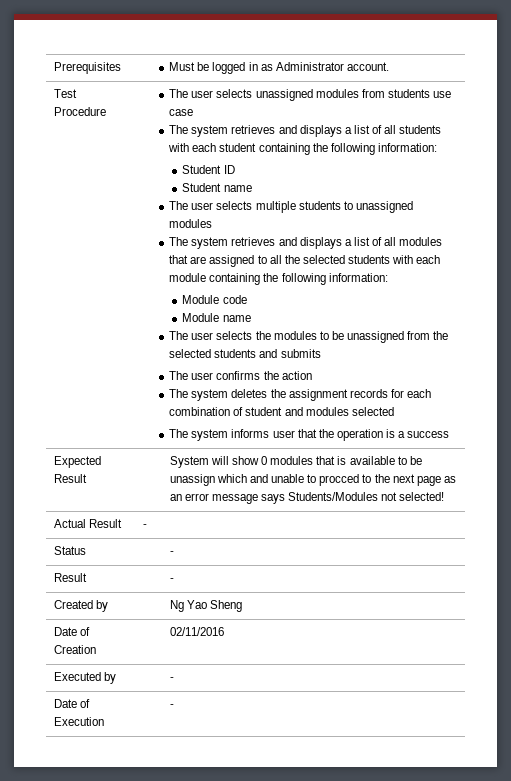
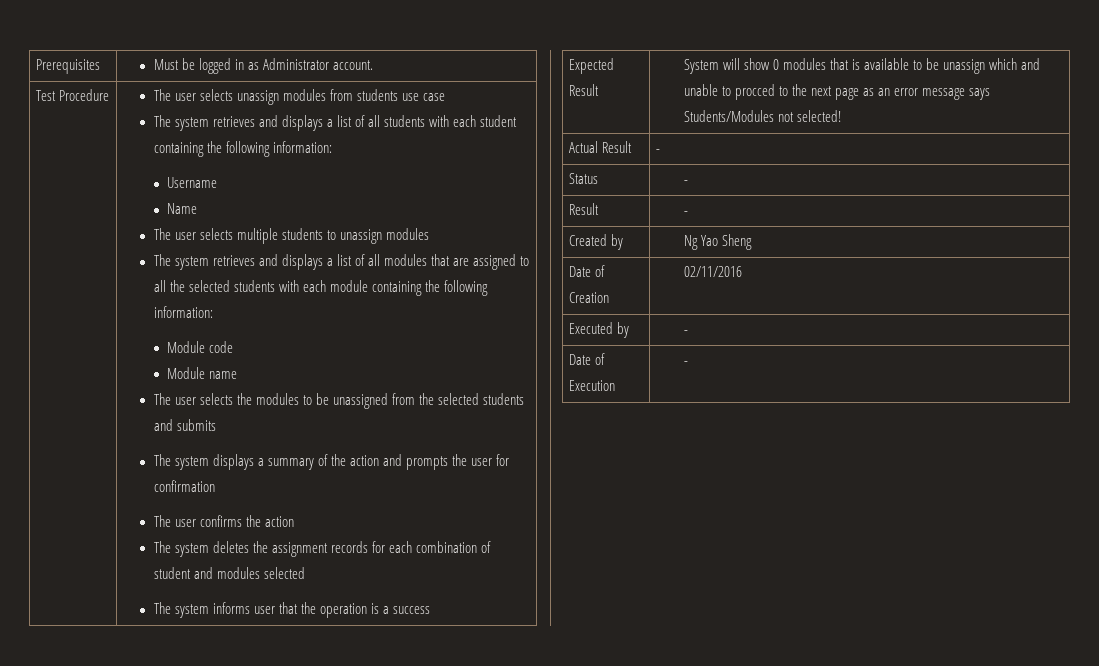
- The user selects unassigned modules from students use case
+ The user selects unassign modules from students use case
- Student ID
- Student name
+ Username
+ Name
- The user selects multiple students to unassigned modules
+ The user selects multiple students to unassign modules
+ The system displays a summary of the action and prompts the user for confirmation

